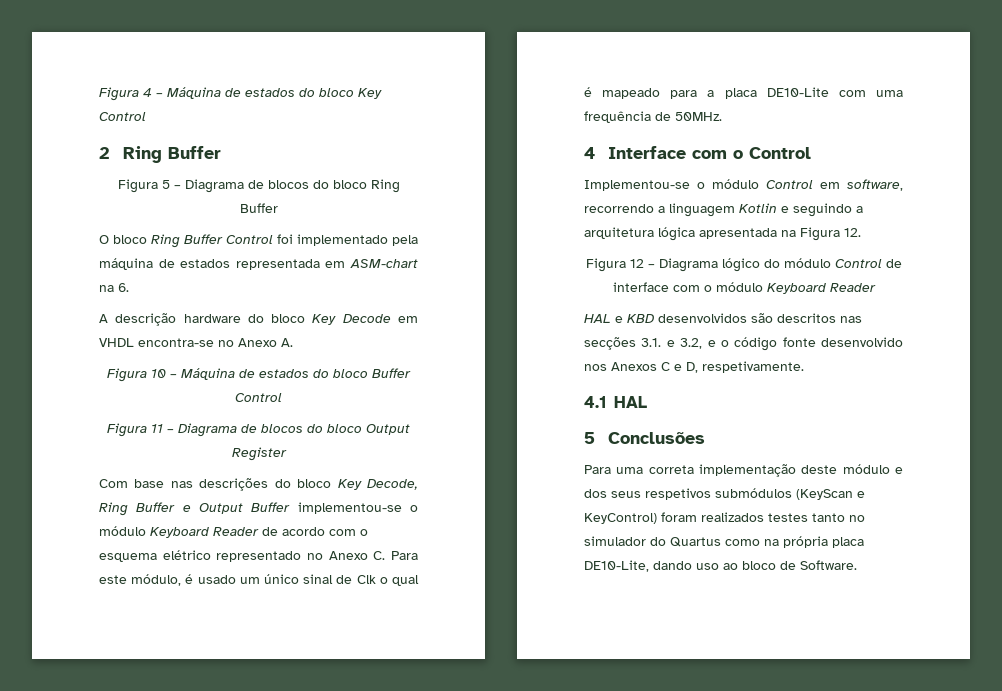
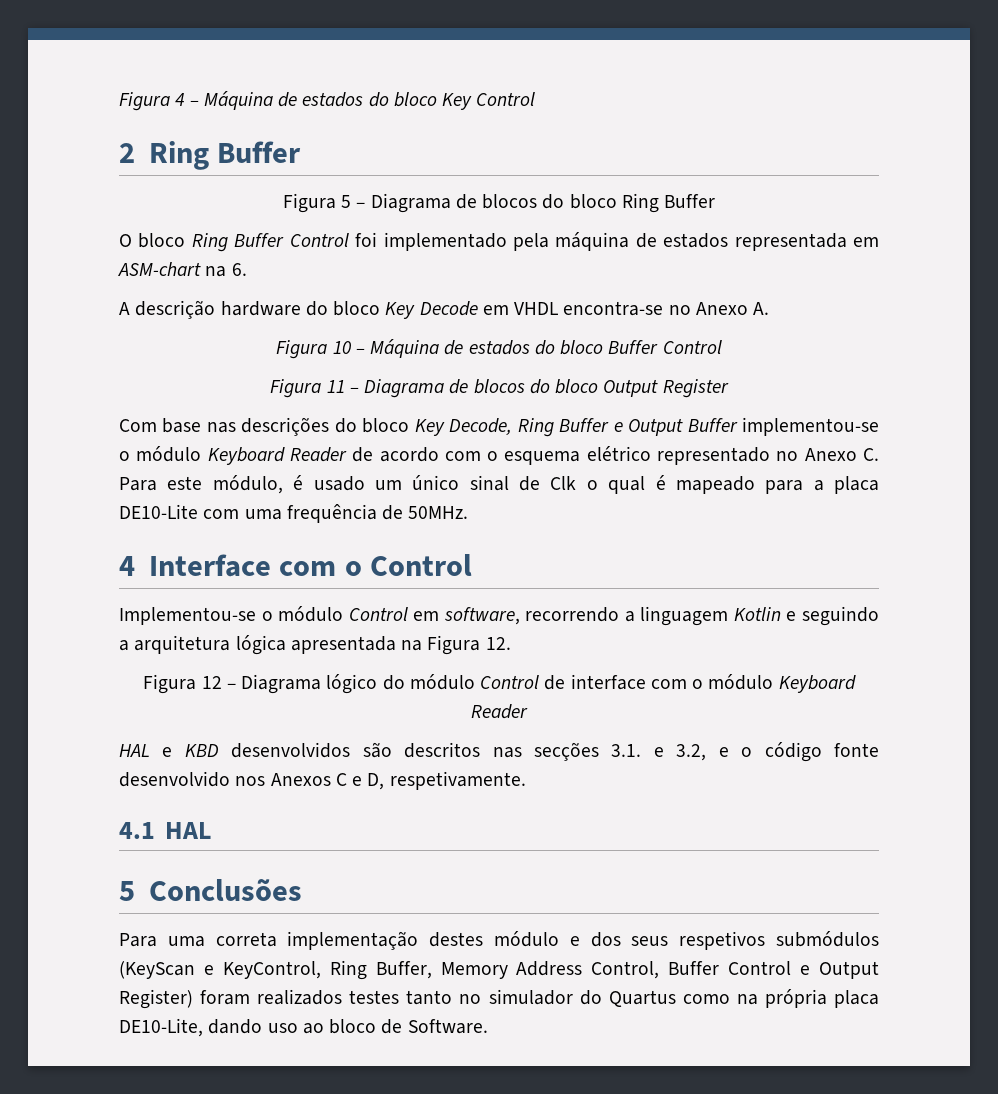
- Para uma correta implementação deste módulo e dos seus respetivos submódulos (KeyScan e KeyControl) foram realizados testes tanto no simulador do Quartus como na própria placa DE10-Lite, dando uso ao bloco de Software.
+ Para uma correta implementação destes módulo e dos seus respetivos submódulos (KeyScan e KeyControl, Ring Buffer, Memory Address Control, Buffer Control e Output Register) foram realizados testes tanto no simulador do Quartus como na própria placa DE10-Lite, dando uso ao bloco de Software.

